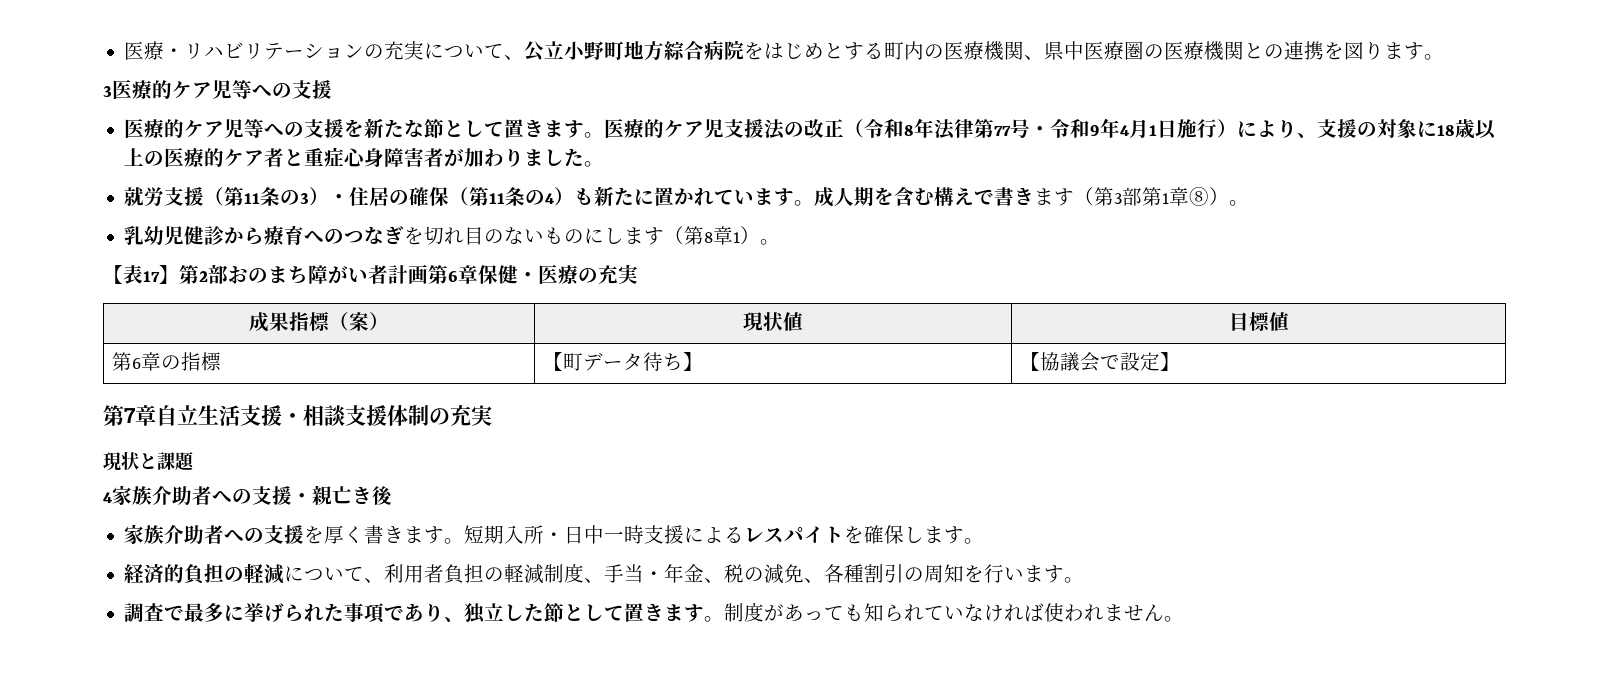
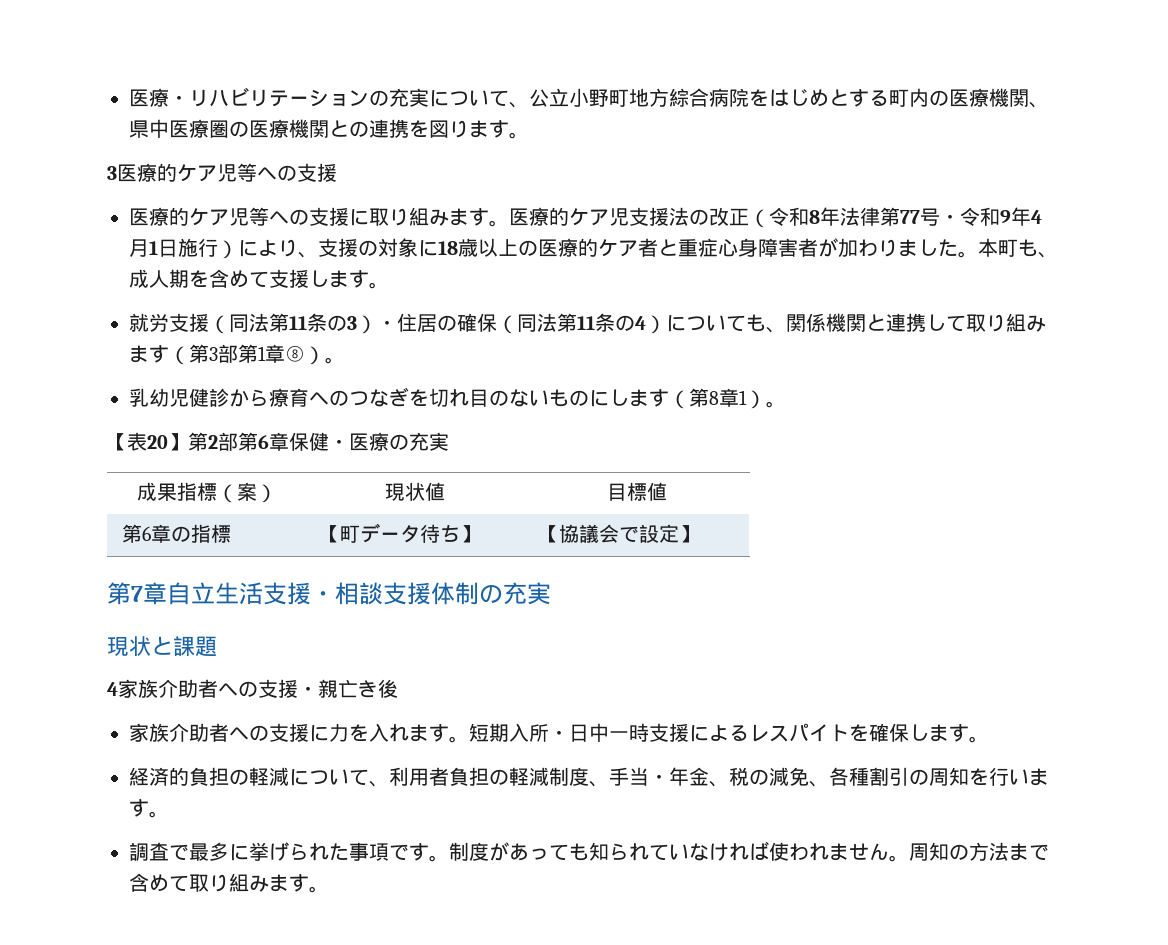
- 医療的ケア児等への支援を新たな節として置きます。
+ 医療的ケア児等への支援に取り組みます。
+ 本町も、成人期を含めて支援します。
- 就労支援（第11条の3）・住居の確保（第11条の4）も新たに置かれています。成人期を含む構えで書きます（第3部第1章⑧）。
+ 就労支援（同法第11条の3）・住居の確保（同法第11条の4）についても、関係機関と連携して取り組みます（第3部第1章⑧）。
- 【表17】第2部おのまち障がい者計画第6章保健・医療の充実
+ 【表20】第2部第6章保健・医療の充実
- 家族介助者への支援を厚く書きます。
+ 家族介助者への支援に力を入れます。
- 調査で最多に挙げられた事項であり、独立した節として置きます。
+ 調査で最多に挙げられた事項です。
+ 周知の方法まで含めて取り組みます。

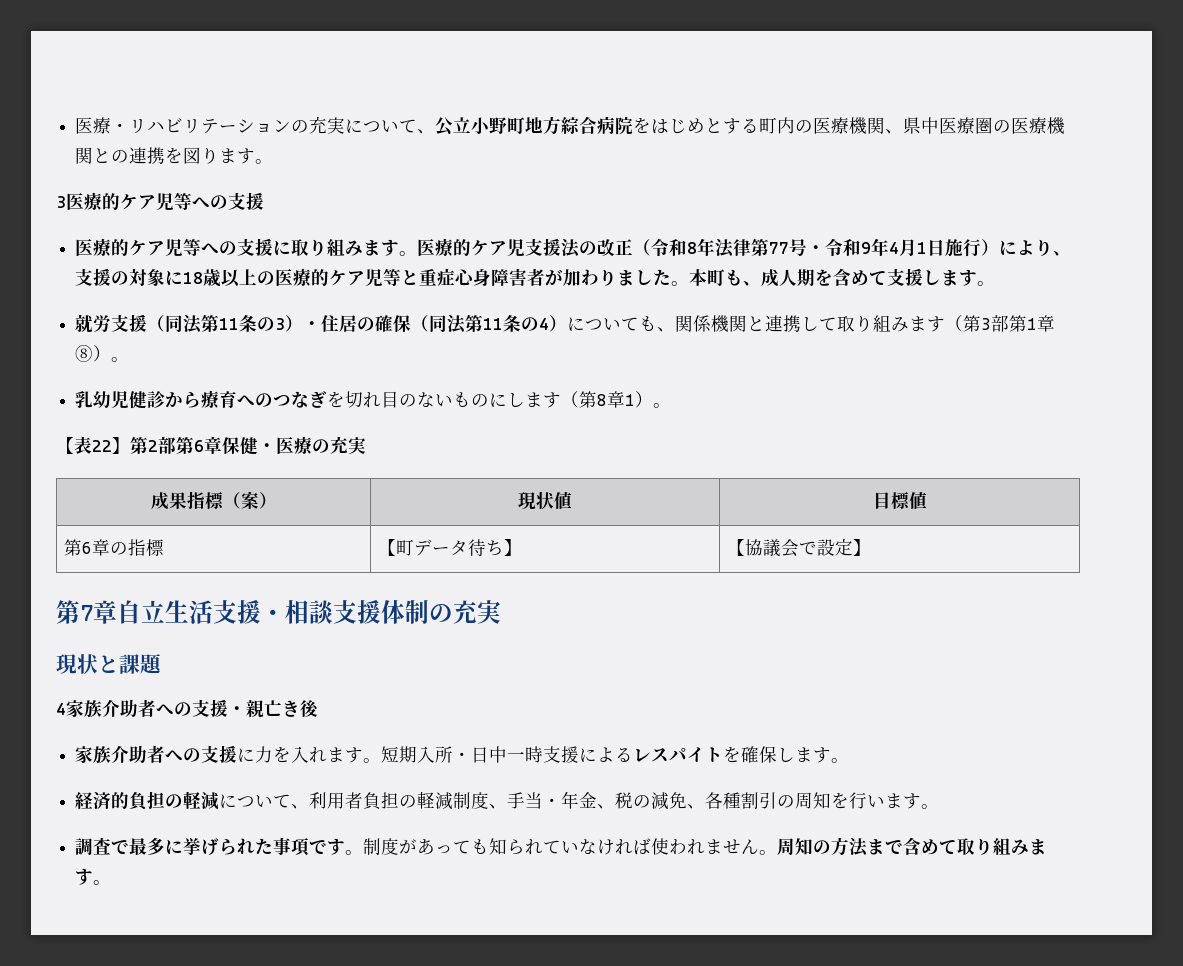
- 医療的ケア児支援法の改正（令和8年法律第77号・令和9年4月1日施行）により、支援の対象に18歳以上の医療的ケア者と重症心身障害者が加わりました。
+ 医療的ケア児支援法の改正（令和8年法律第77号・令和9年4月1日施行）により、支援の対象に18歳以上の医療的ケア児等と重症心身障害者が加わりました。
- 【表20】第2部第6章保健・医療の充実
+ 【表22】第2部第6章保健・医療の充実

